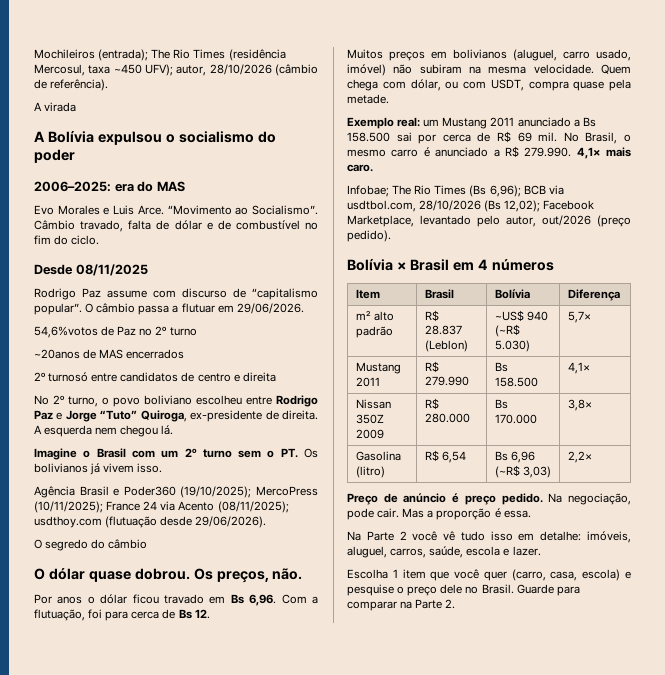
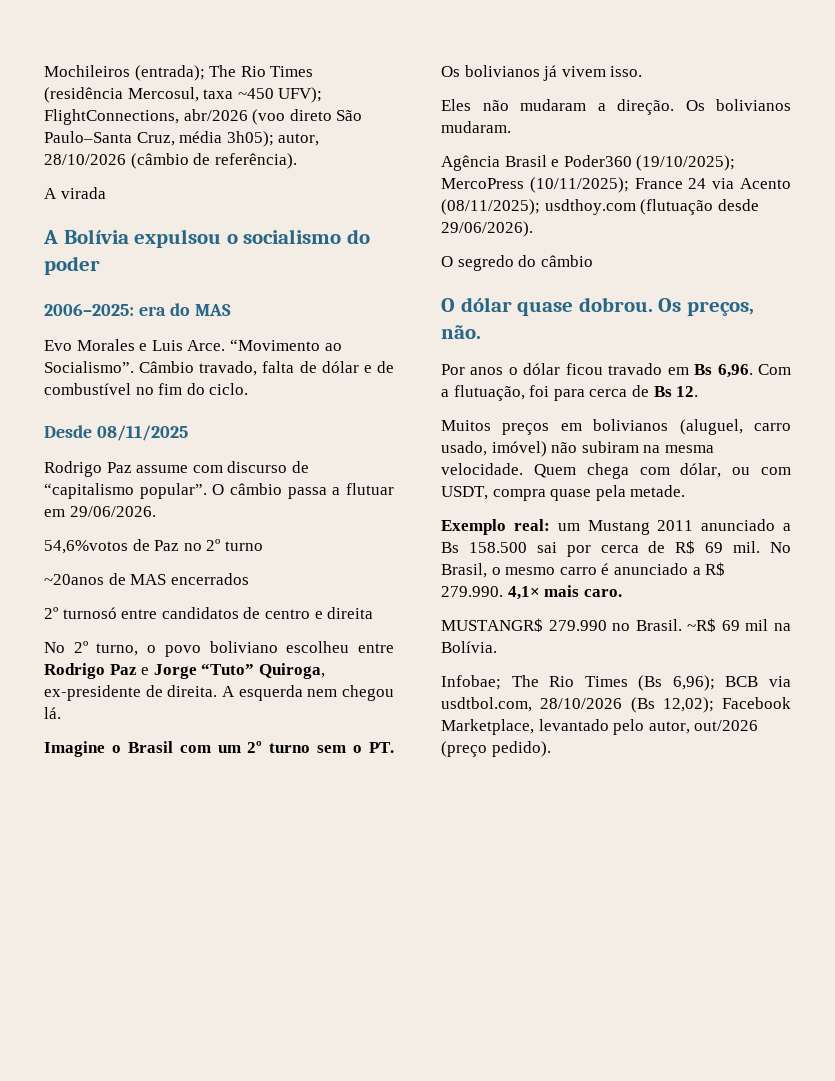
- Mochileiros (entrada); The Rio Times (residência Mercosul, taxa ~450 UFV); autor, 28/10/2026 (câmbio de referência).
+ Mochileiros (entrada); The Rio Times (residência Mercosul, taxa ~450 UFV); FlightConnections, abr/2026 (voo direto São Paulo–Santa Cruz, média 3h05); autor, 28/10/2026 (câmbio de referência).
+ Eles não mudaram a direção. Os bolivianos mudaram.
+ MUSTANGR$ 279.990 no Brasil. ~R$ 69 mil na Bolívia.
- Bolívia × Brasil em 4 números
- Item | Brasil | Bolívia | Diferença
- m² alto padrão | R$ 28.837 (Leblon) | ~US$ 940 (~R$ 5.030) | 5,7×
- Mustang 2011 | R$ 279.990 | Bs 158.500 | 4,1×
- Nissan 350Z 2009 | R$ 280.000 | Bs 170.000 | 3,8×
- Gasolina (litro) | R$ 6,54 | Bs 6,96 (~R$ 3,03) | 2,2×
- Preço de anúncio é preço pedido. Na negociação, pode cair. Mas a proporção é essa.
- Na Parte 2 você vê tudo isso em detalhe: imóveis, aluguel, carros, saúde, escola e lazer.
- Escolha 1 item que você quer (carro, casa, escola) e pesquise o preço dele no Brasil. Guarde para comparar na Parte 2.

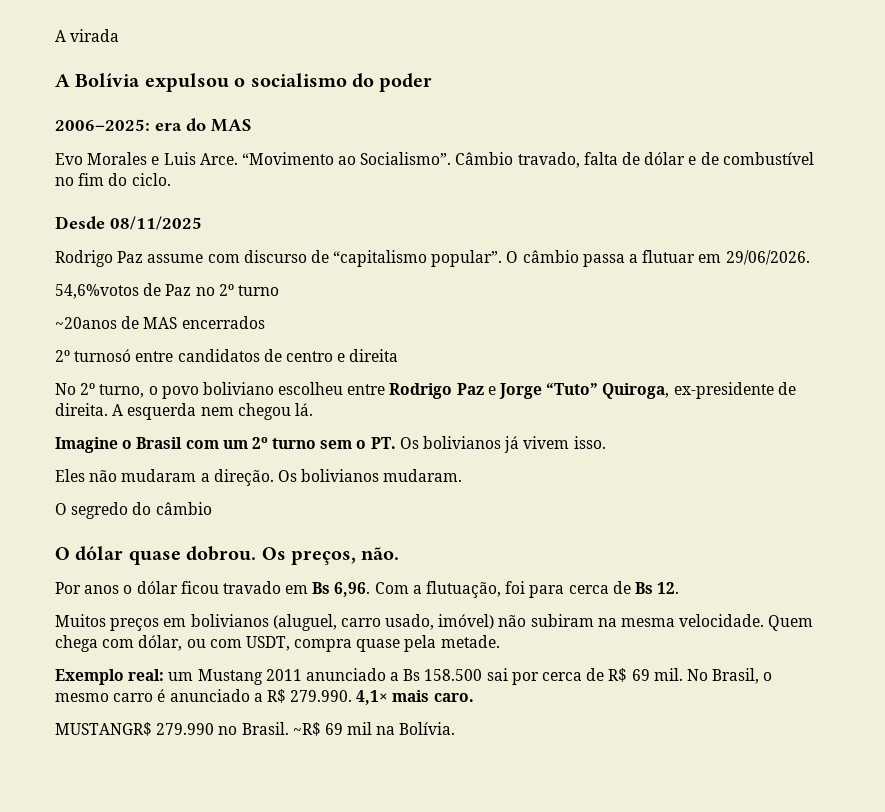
- Mochileiros (entrada); The Rio Times (residência Mercosul, taxa ~450 UFV); FlightConnections, abr/2026 (voo direto São Paulo–Santa Cruz, média 3h05); autor, 28/10/2026 (câmbio de referência).
- Agência Brasil e Poder360 (19/10/2025); MercoPress (10/11/2025); France 24 via Acento (08/11/2025); usdthoy.com (flutuação desde 29/06/2026).
- Infobae; The Rio Times (Bs 6,96); BCB via usdtbol.com, 28/10/2026 (Bs 12,02); Facebook Marketplace, levantado pelo autor, out/2026 (preço pedido).

